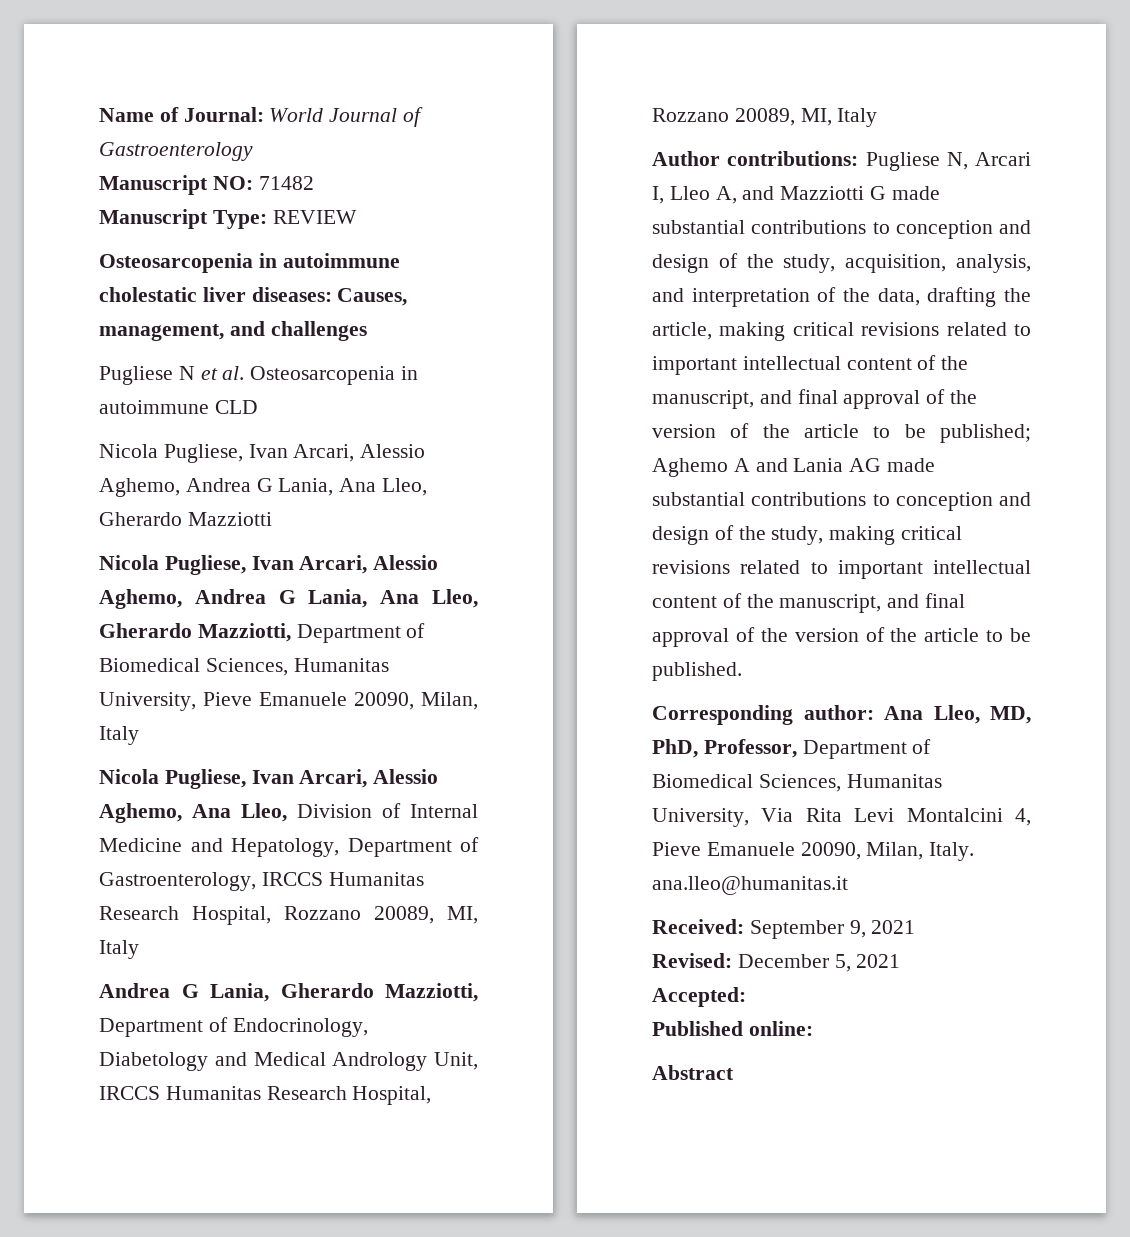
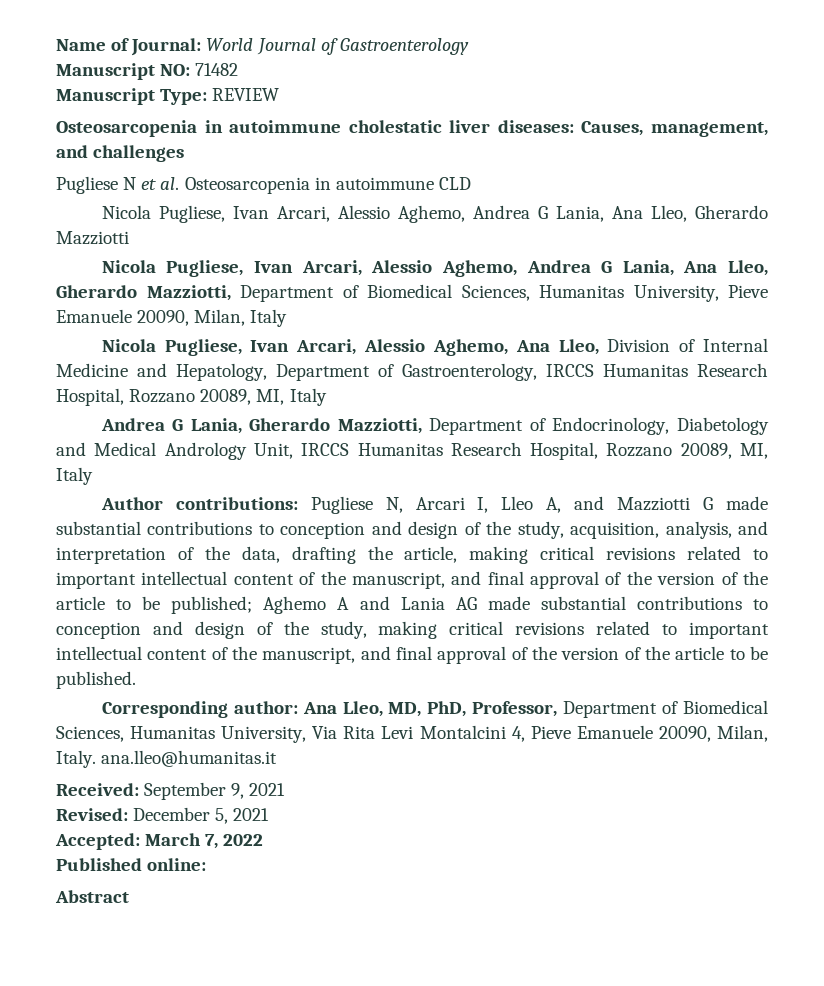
- Accepted:
+ Accepted: March 7, 2022

